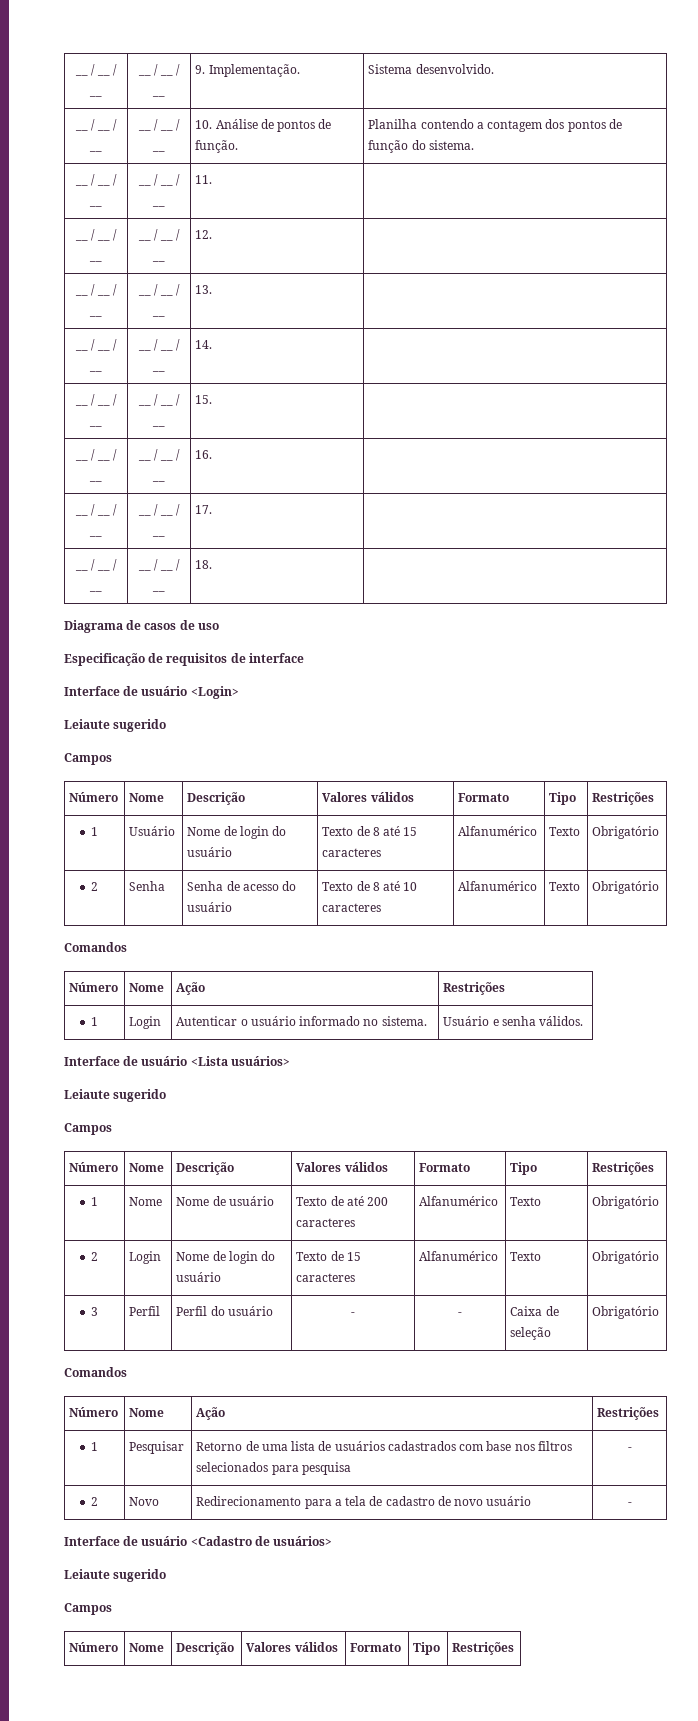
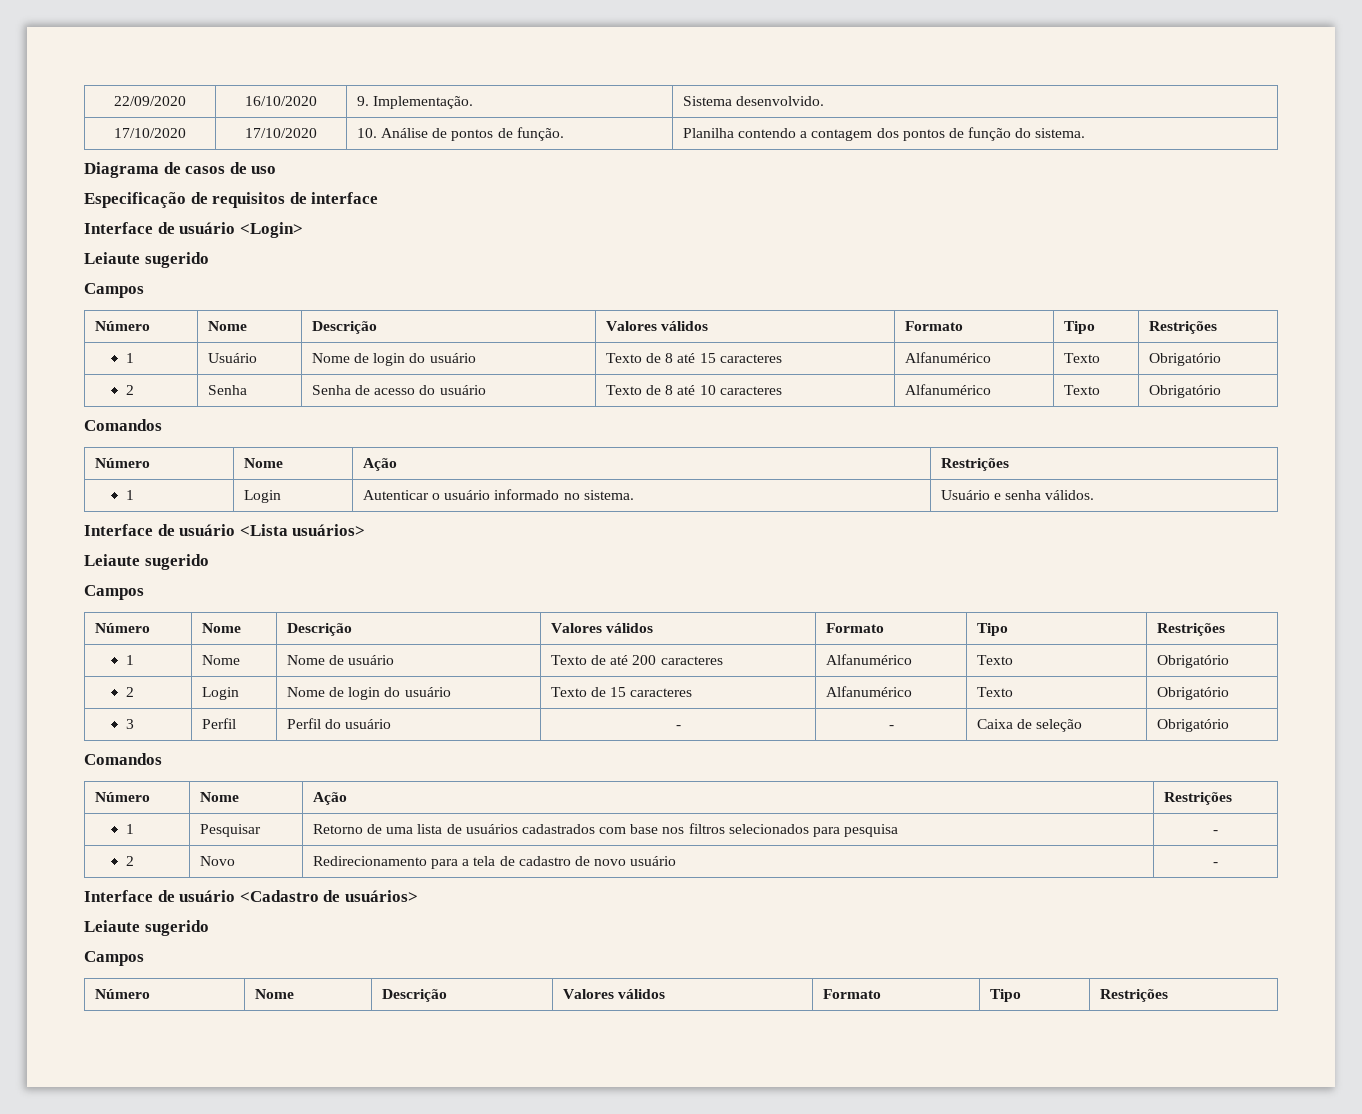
- __ / __ / __ | __ / __ / __ | 9. Implementação. | Sistema desenvolvido.
- __ / __ / __ | __ / __ / __ | 10. Análise de pontos de função. | Planilha contendo a contagem dos pontos de função do sistema.
+ 22/09/2020 | 16/10/2020 | 9. Implementação. | Sistema desenvolvido.
+ 17/10/2020 | 17/10/2020 | 10. Análise de pontos de função. | Planilha contendo a contagem dos pontos de função do sistema.
- __ / __ / __ | __ / __ / __ | 11. |
- __ / __ / __ | __ / __ / __ | 12. |
- __ / __ / __ | __ / __ / __ | 13. |
- __ / __ / __ | __ / __ / __ | 14. |
- __ / __ / __ | __ / __ / __ | 15. |
- __ / __ / __ | __ / __ / __ | 16. |
- __ / __ / __ | __ / __ / __ | 17. |
- __ / __ / __ | __ / __ / __ | 18. |

